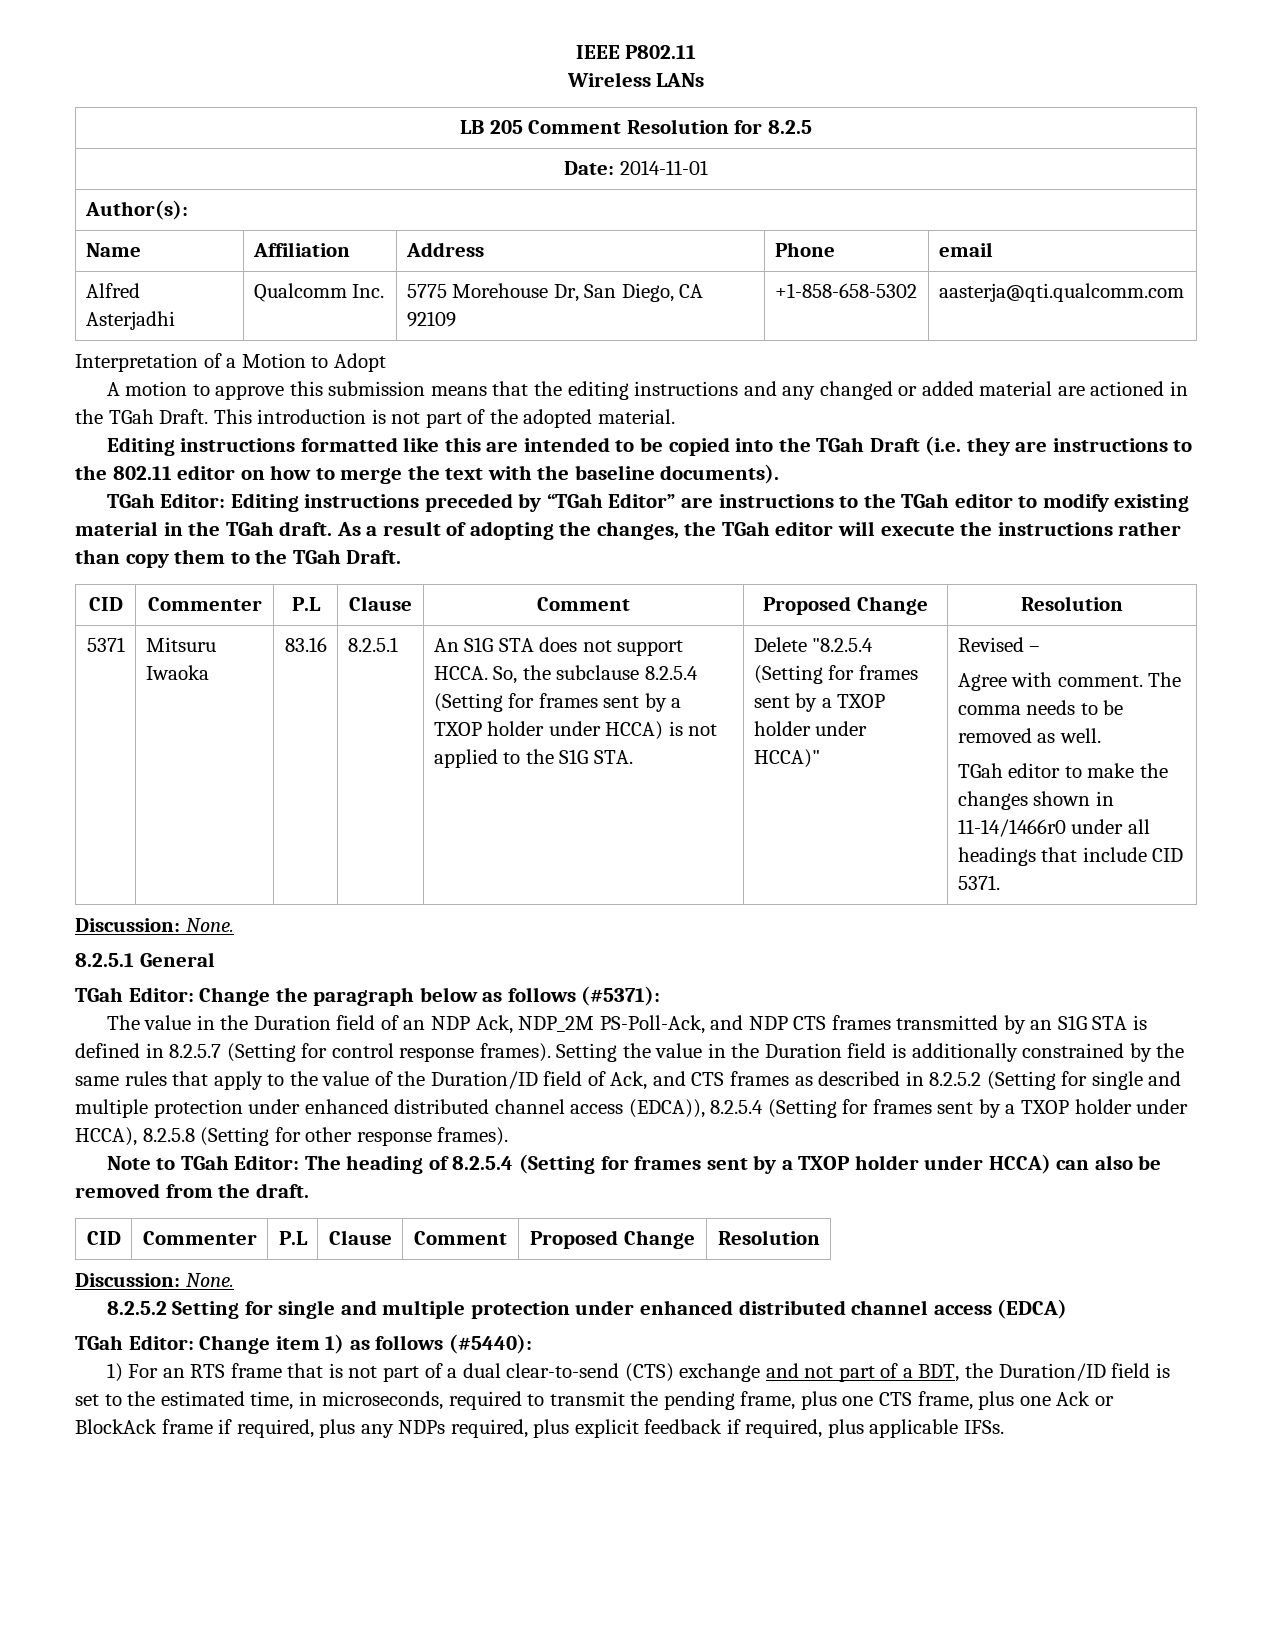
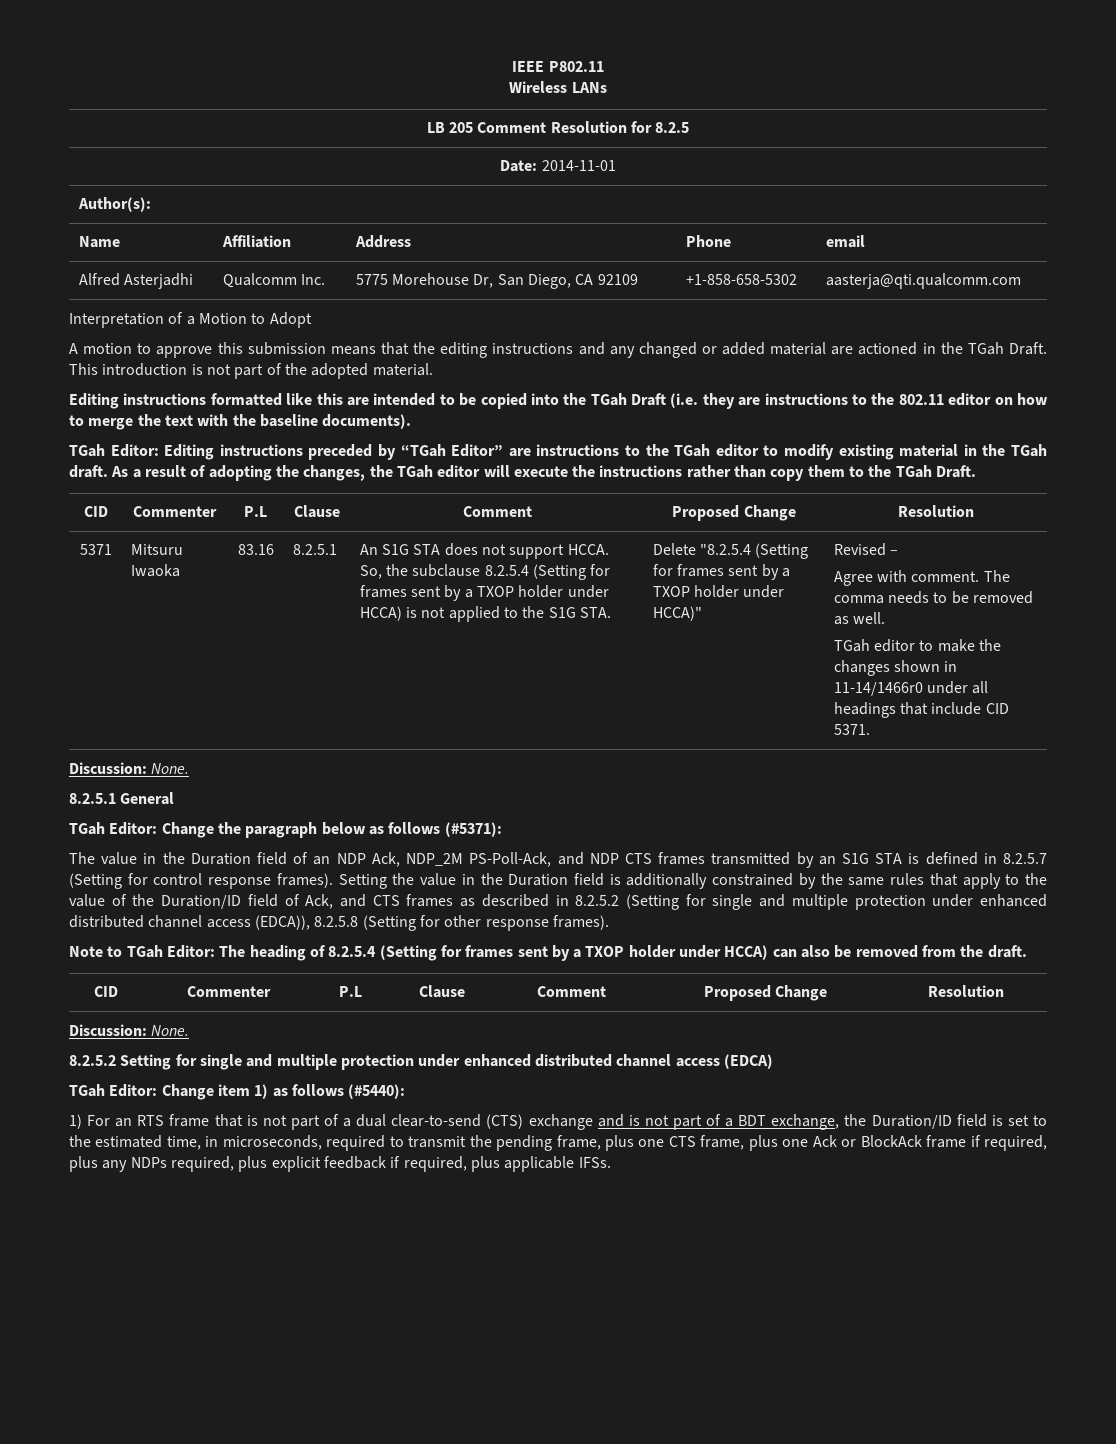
- Setting the value in the Duration field is additionally constrained by the same rules that apply to the value of the Duration/ID field of Ack, and CTS frames as described in 8.2.5.2 (Setting for single and multiple protection under enhanced distributed channel access (EDCA)), 8.2.5.4 (Setting for frames sent by a TXOP holder under HCCA), 8.2.5.8 (Setting for other response frames).
+ Setting the value in the Duration field is additionally constrained by the same rules that apply to the value of the Duration/ID field of Ack, and CTS frames as described in 8.2.5.2 (Setting for single and multiple protection under enhanced distributed channel access (EDCA)), 8.2.5.8 (Setting for other response frames).
- 1) For an RTS frame that is not part of a dual clear-to-send (CTS) exchange and not part of a BDT, the Duration/ID field is set to the estimated time, in microseconds, required to transmit the pending frame, plus one CTS frame, plus one Ack or BlockAck frame if required, plus any NDPs required, plus explicit feedback if required, plus applicable IFSs.
+ 1) For an RTS frame that is not part of a dual clear-to-send (CTS) exchange and is not part of a BDT exchange, the Duration/ID field is set to the estimated time, in microseconds, required to transmit the pending frame, plus one CTS frame, plus one Ack or BlockAck frame if required, plus any NDPs required, plus explicit feedback if required, plus applicable IFSs.

